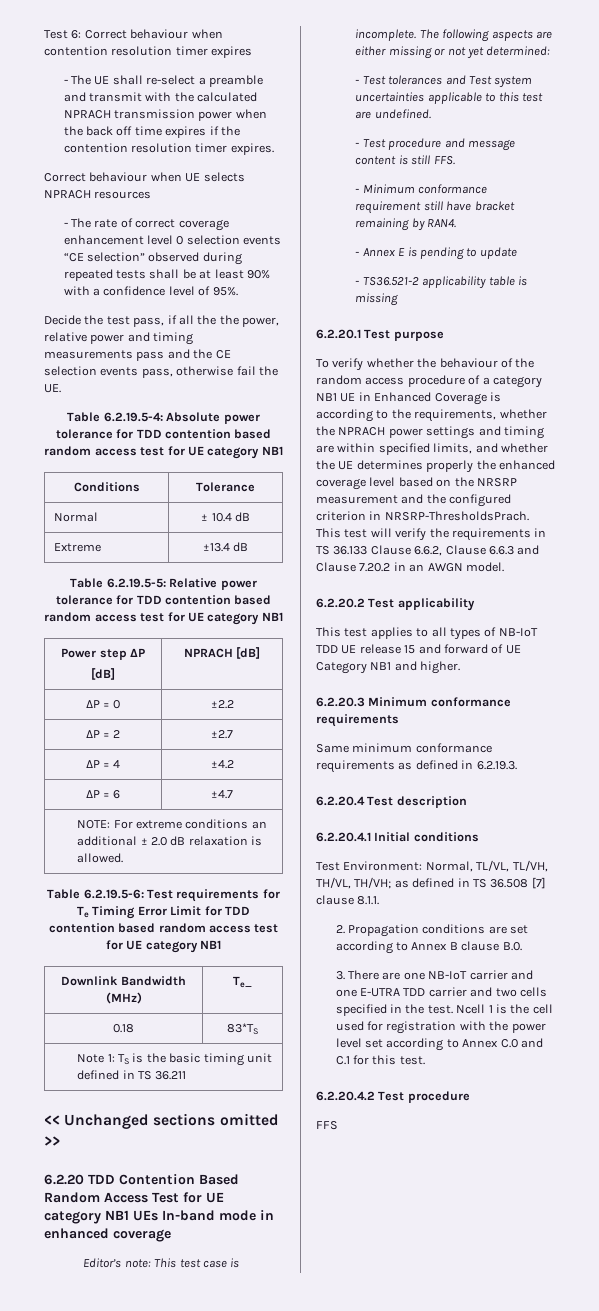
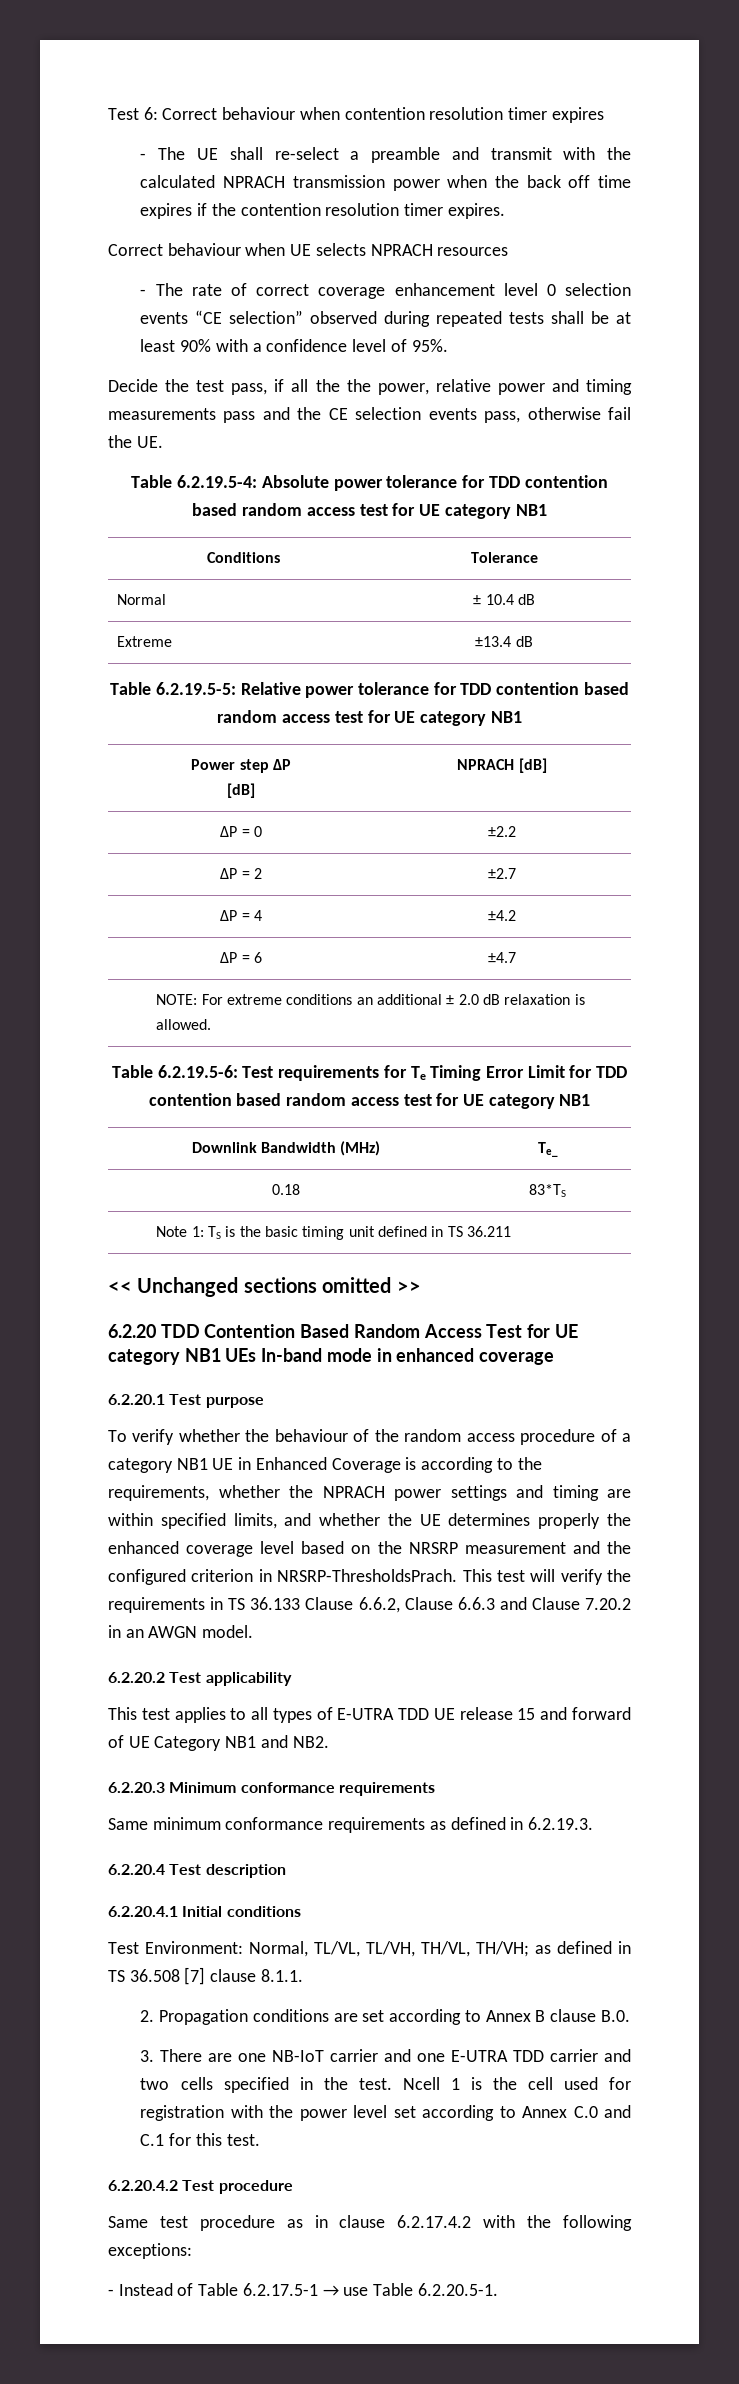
- Editor’s note: This test case is incomplete. The following aspects are either missing or not yet determined:
- - Test tolerances and Test system uncertainties applicable to this test are undefined.
- - Test procedure and message content is still FFS.
- - Minimum conformance requirement still have bracket remaining by RAN4.
- - Annex E is pending to update
- - TS36.521-2 applicability table is missing
- This test applies to all types of NB-IoT TDD UE release 15 and forward of UE Category NB1 and higher.
+ This test applies to all types of E-UTRA TDD UE release 15 and forward of UE Category NB1 and NB2.
- FFS
+ Same test procedure as in clause 6.2.17.4.2 with the following exceptions:
+ - Instead of Table 6.2.17.5-1 → use Table 6.2.20.5-1.

